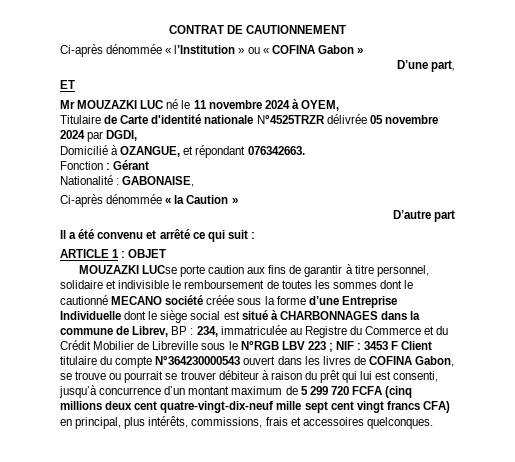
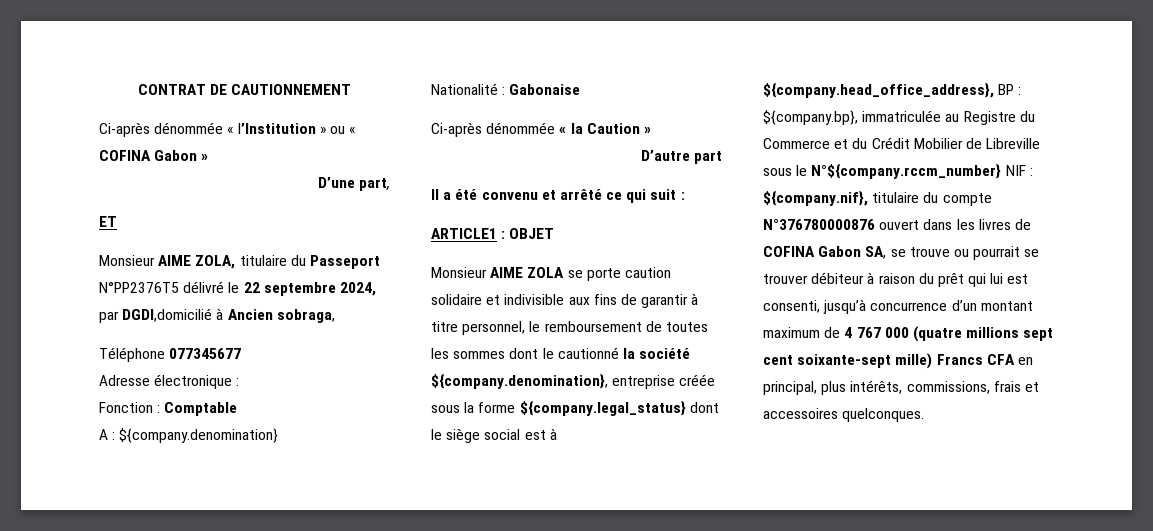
- Mr MOUZAZKI LUC né le 11 novembre 2024 à OYEM,
- Titulaire de Carte d'identité nationale N°4525TRZR délivrée 05 novembre 2024 par DGDI,
- Domicilié à OZANGUE, et répondant 076342663.
- Fonction : Gérant
+ Monsieur AIME ZOLA, titulaire du Passeport N°PP2376T5 délivré le 22 septembre 2024, par DGDI,domicilié à Ancien sobraga,
+ Téléphone 077345677
+ Adresse électronique :
+ Fonction : Comptable
+ A : ${company.denomination}
- Nationalité : GABONAISE,
+ Nationalité : Gabonaise
- ARTICLE 1 : OBJET
+ ARTICLE1 : OBJET
- MOUZAZKI LUCse porte caution aux fins de garantir à titre personnel, solidaire et indivisible le remboursement de toutes les sommes dont le cautionné MECANO société créée sous la forme d’une Entreprise Individuelle dont le siège social est situé à CHARBONNAGES dans la commune de Librev, BP :
+ Monsieur AIME ZOLA se porte caution solidaire et indivisible aux fins de garantir à titre personnel, le remboursement de toutes les sommes dont le cautionné la société ${company.denomination}, entreprise créée sous la forme ${company.legal_status} dont le siège social est à ${company.head_office_address}, BP :
- 234, immatriculée au Registre du Commerce et du Crédit Mobilier de Libreville sous le N°RGB LBV 223 ; NIF : 3453 F Client titulaire du compte N°364230000543 ouvert dans les livres de COFINA Gabon, se trouve ou pourrait se trouver débiteur à raison du prêt qui lui est consenti, jusqu’à concurrence d’un montant maximum de 5 299 720 FCFA (cinq millions deux cent quatre-vingt-dix-neuf mille sept cent vingt francs CFA) en principal, plus intérêts, commissions, frais et accessoires quelconques.
+ ${company.bp}, immatriculée au Registre du Commerce et du Crédit Mobilier de Libreville sous le N°${company.rccm_number} NIF : ${company.nif}, titulaire du compte N°376780000876 ouvert dans les livres de COFINA Gabon SA, se trouve ou pourrait se trouver débiteur à raison du prêt qui lui est consenti, jusqu’à concurrence d’un montant maximum de 4 767 000 (quatre millions sept cent soixante-sept mille) Francs CFA en principal, plus intérêts, commissions, frais et accessoires quelconques.

